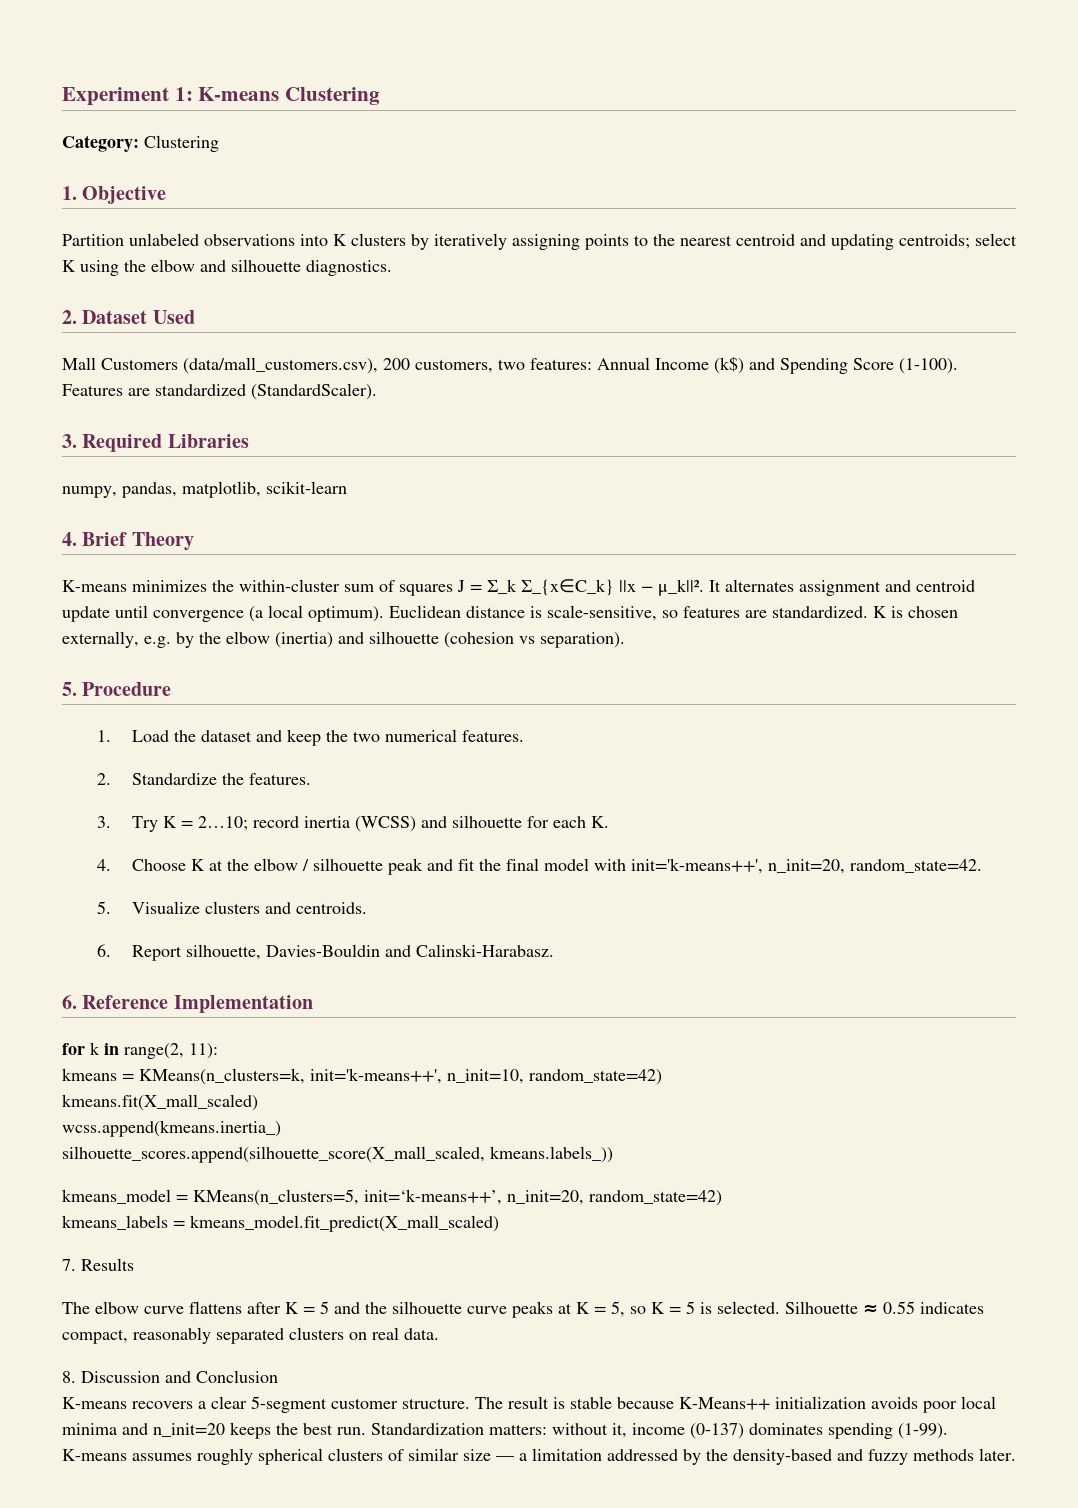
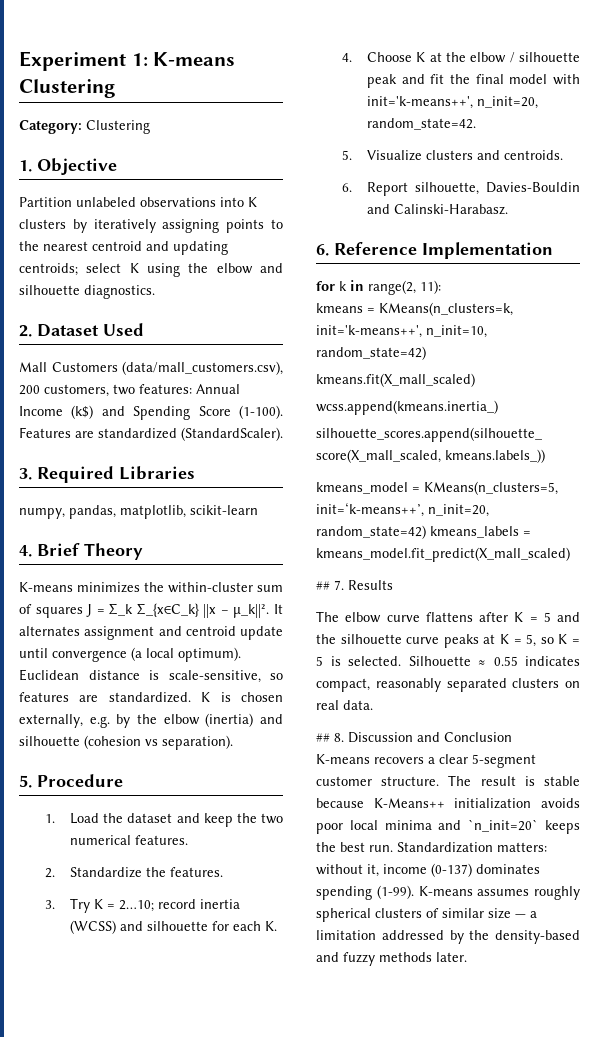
- kmeans_model = KMeans(n_clusters=5, init=‘k-means++’, n_init=20, random_state=42)
- kmeans_labels = kmeans_model.fit_predict(X_mall_scaled)
+ kmeans_model = KMeans(n_clusters=5, init=‘k-means++’, n_init=20, random_state=42) kmeans_labels = kmeans_model.fit_predict(X_mall_scaled)
- 7. Results
+ ## 7. Results
- 8. Discussion and Conclusion
+ ## 8. Discussion and Conclusion
- The result is stable because K-Means++ initialization avoids poor local minima and n_init=20 keeps the best run.
+ The result is stable because K-Means++ initialization avoids poor local minima and `n_init=20` keeps the best run.

